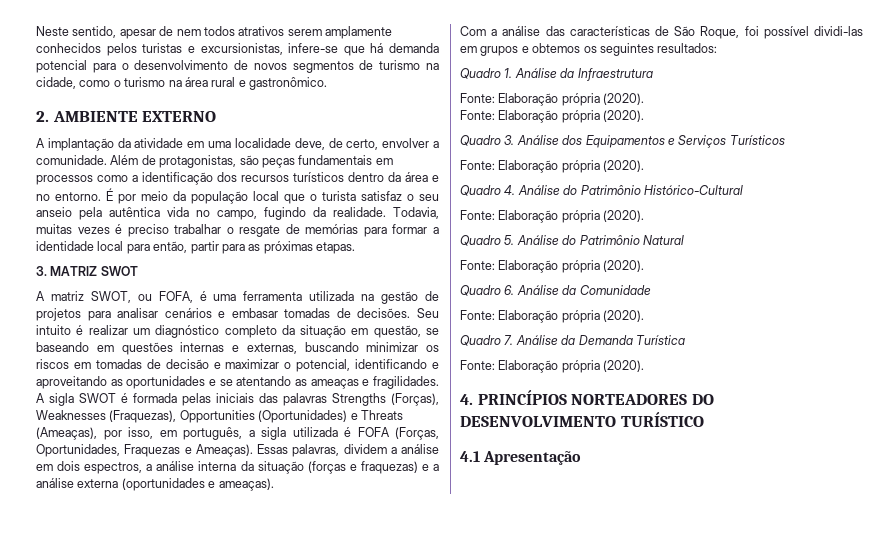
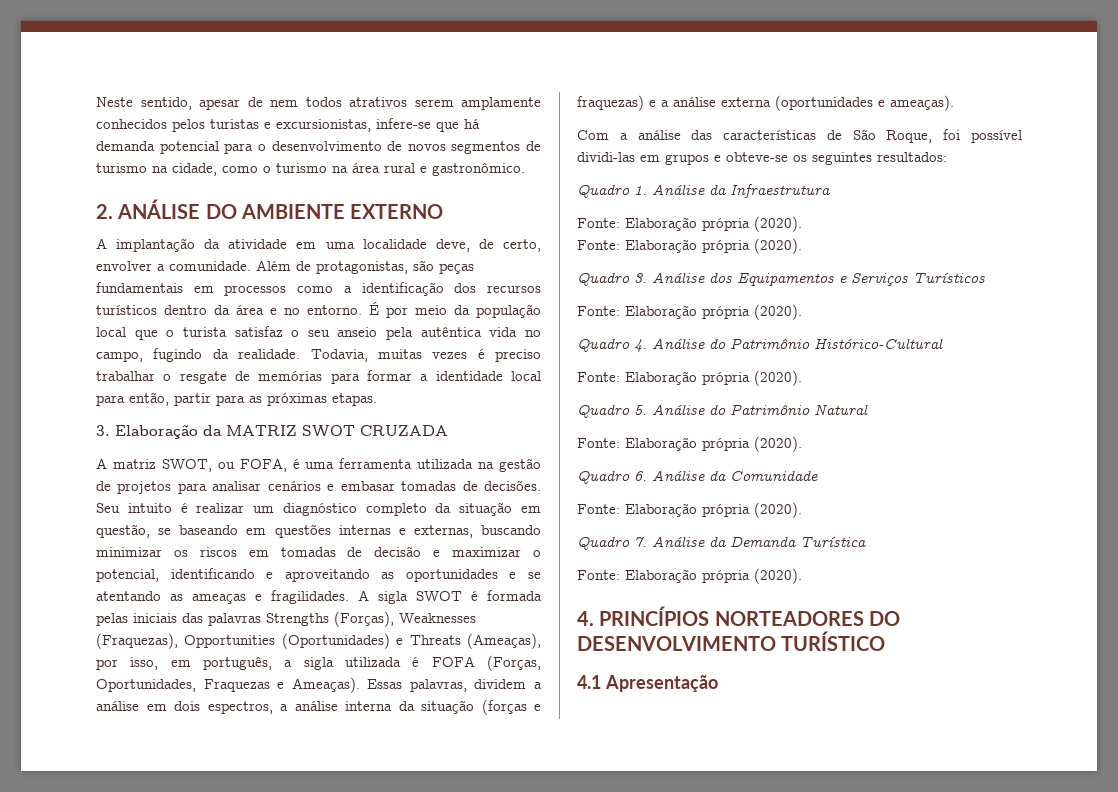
- 2. AMBIENTE EXTERNO
+ 2. ANÁLISE DO AMBIENTE EXTERNO
- 3. MATRIZ SWOT
+ 3. Elaboração da MATRIZ SWOT CRUZADA
- Com a análise das características de São Roque, foi possível dividi-las em grupos e obtemos os seguintes resultados:
+ Com a análise das características de São Roque, foi possível dividi-las em grupos e obteve-se os seguintes resultados:

